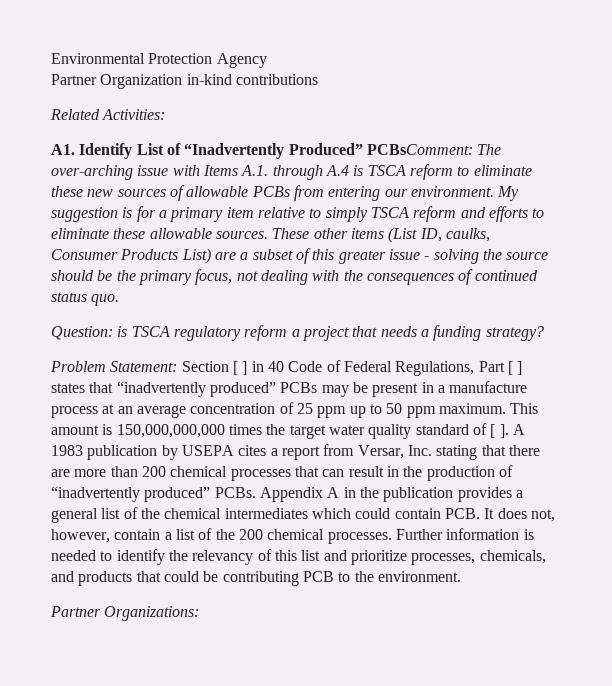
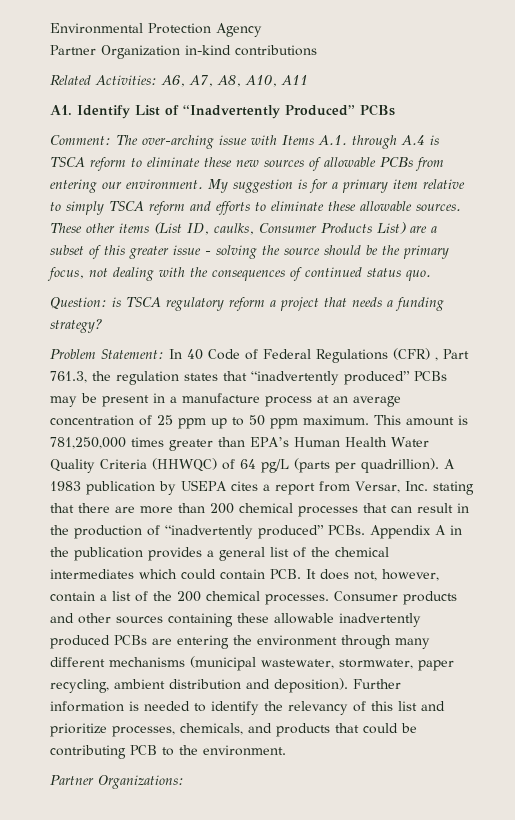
- Related Activities:
+ Related Activities: A6, A7, A8, A10, A11
- A1. Identify List of “Inadvertently Produced” PCBsComment: The over-arching issue with Items A.1. through A.4 is TSCA reform to eliminate these new sources of allowable PCBs from entering our environment.
+ A1. Identify List of “Inadvertently Produced” PCBs
+ Comment: The over-arching issue with Items A.1. through A.4 is TSCA reform to eliminate these new sources of allowable PCBs from entering our environment.
- Problem Statement: Section [ ] in 40 Code of Federal Regulations, Part [ ] states that “inadvertently produced” PCBs may be present in a manufacture process at an average concentration of 25 ppm up to 50 ppm maximum.
+ Problem Statement: In 40 Code of Federal Regulations (CFR) , Part 761.3, the regulation states that “inadvertently produced” PCBs may be present in a manufacture process at an average concentration of 25 ppm up to 50 ppm maximum.
- This amount is 150,000,000,000 times the target water quality standard of [ ].
+ This amount is 781,250,000 times greater than EPA’s Human Health Water Quality Criteria (HHWQC) of 64 pg/L (parts per quadrillion).
+ Consumer products and other sources containing these allowable inadvertently produced PCBs are entering the environment through many different mechanisms (municipal wastewater, stormwater, paper recycling, ambient distribution and deposition).

